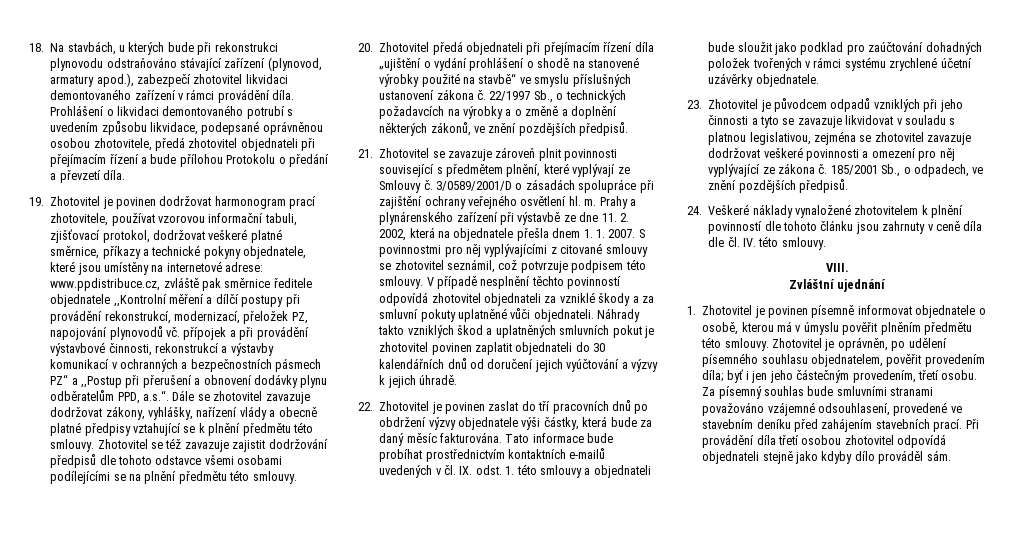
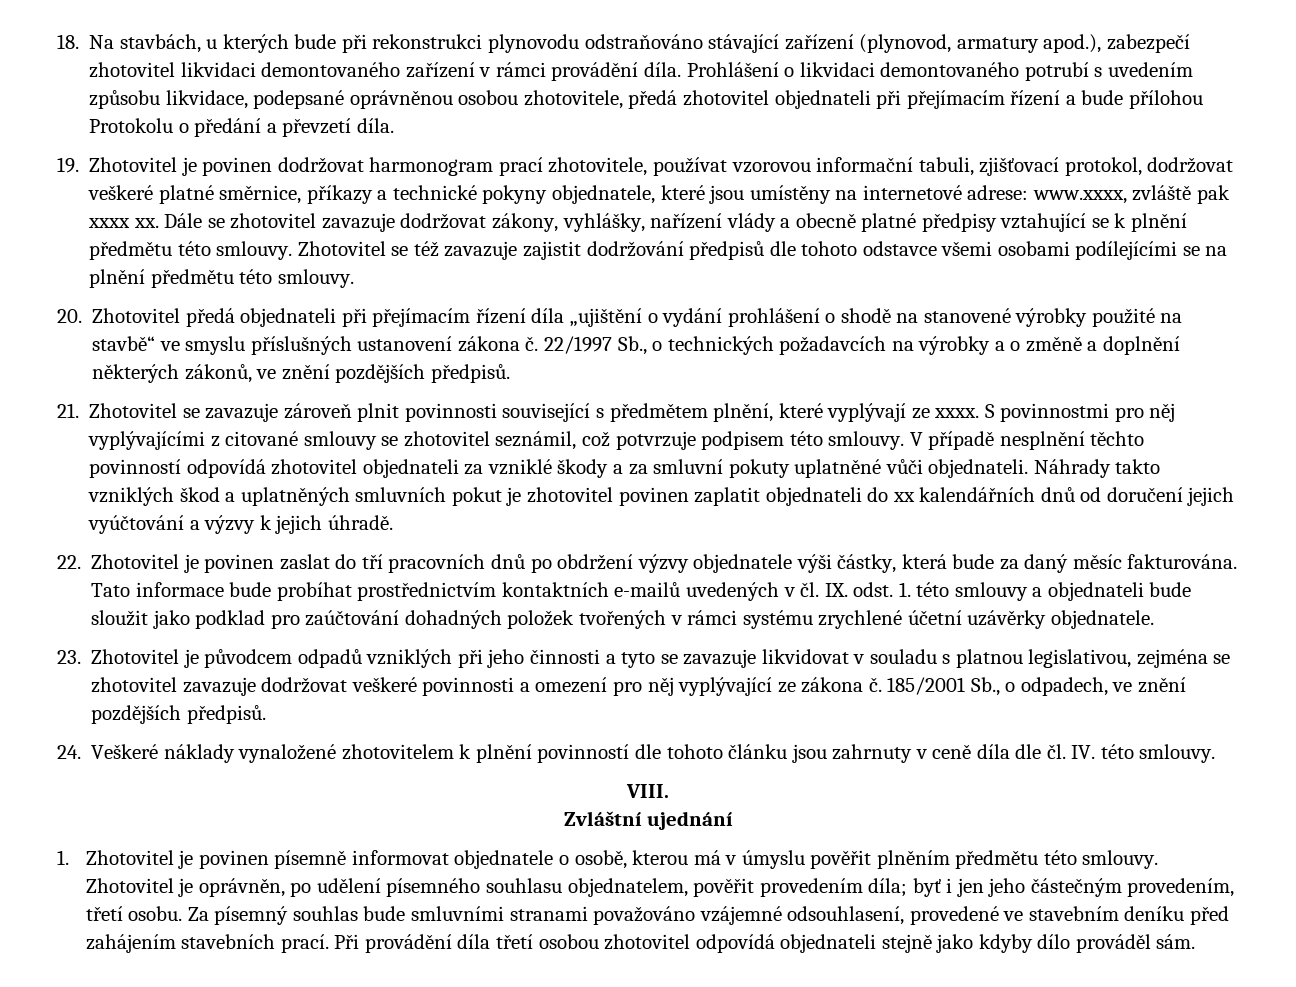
- 19. Zhotovitel je povinen dodržovat harmonogram prací zhotovitele, používat vzorovou informační tabuli, zjišťovací protokol, dodržovat veškeré platné směrnice, příkazy a technické pokyny objednatele, které jsou umístěny na internetové adrese: www.ppdistribuce.cz, zvláště pak směrnice ředitele objednatele ,,Kontrolní měření a dílčí postupy při provádění rekonstrukcí, modernizací, přeložek PZ, napojování plynovodů vč. přípojek a při provádění výstavbové činnosti, rekonstrukcí a výstavby komunikací v ochranných a bezpečnostních pásmech PZ“ a ,,Postup při přerušení a obnovení dodávky plynu odběratelům PPD, a.s.“. Dále se zhotovitel zavazuje dodržovat zákony, vyhlášky, nařízení vlády a obecně platné předpisy vztahující se k plnění předmětu této smlouvy.
+ 19. Zhotovitel je povinen dodržovat harmonogram prací zhotovitele, používat vzorovou informační tabuli, zjišťovací protokol, dodržovat veškeré platné směrnice, příkazy a technické pokyny objednatele, které jsou umístěny na internetové adrese: www.xxxx, zvláště pak xxxx xx. Dále se zhotovitel zavazuje dodržovat zákony, vyhlášky, nařízení vlády a obecně platné předpisy vztahující se k plnění předmětu této smlouvy.
- 21. Zhotovitel se zavazuje zároveň plnit povinnosti související s předmětem plnění, které vyplývají ze Smlouvy č. 3/0589/2001/D o zásadách spolupráce při zajištění ochrany veřejného osvětlení hl. m. Prahy a plynárenského zařízení při výstavbě ze dne 11. 2. 2002, která na objednatele přešla dnem 1. 1. 2007.
+ 21. Zhotovitel se zavazuje zároveň plnit povinnosti související s předmětem plnění, které vyplývají ze xxxx.
- Náhrady takto vzniklých škod a uplatněných smluvních pokut je zhotovitel povinen zaplatit objednateli do 30 kalendářních dnů od doručení jejich vyúčtování a výzvy k jejich úhradě.
+ Náhrady takto vzniklých škod a uplatněných smluvních pokut je zhotovitel povinen zaplatit objednateli do xx kalendářních dnů od doručení jejich vyúčtování a výzvy k jejich úhradě.

